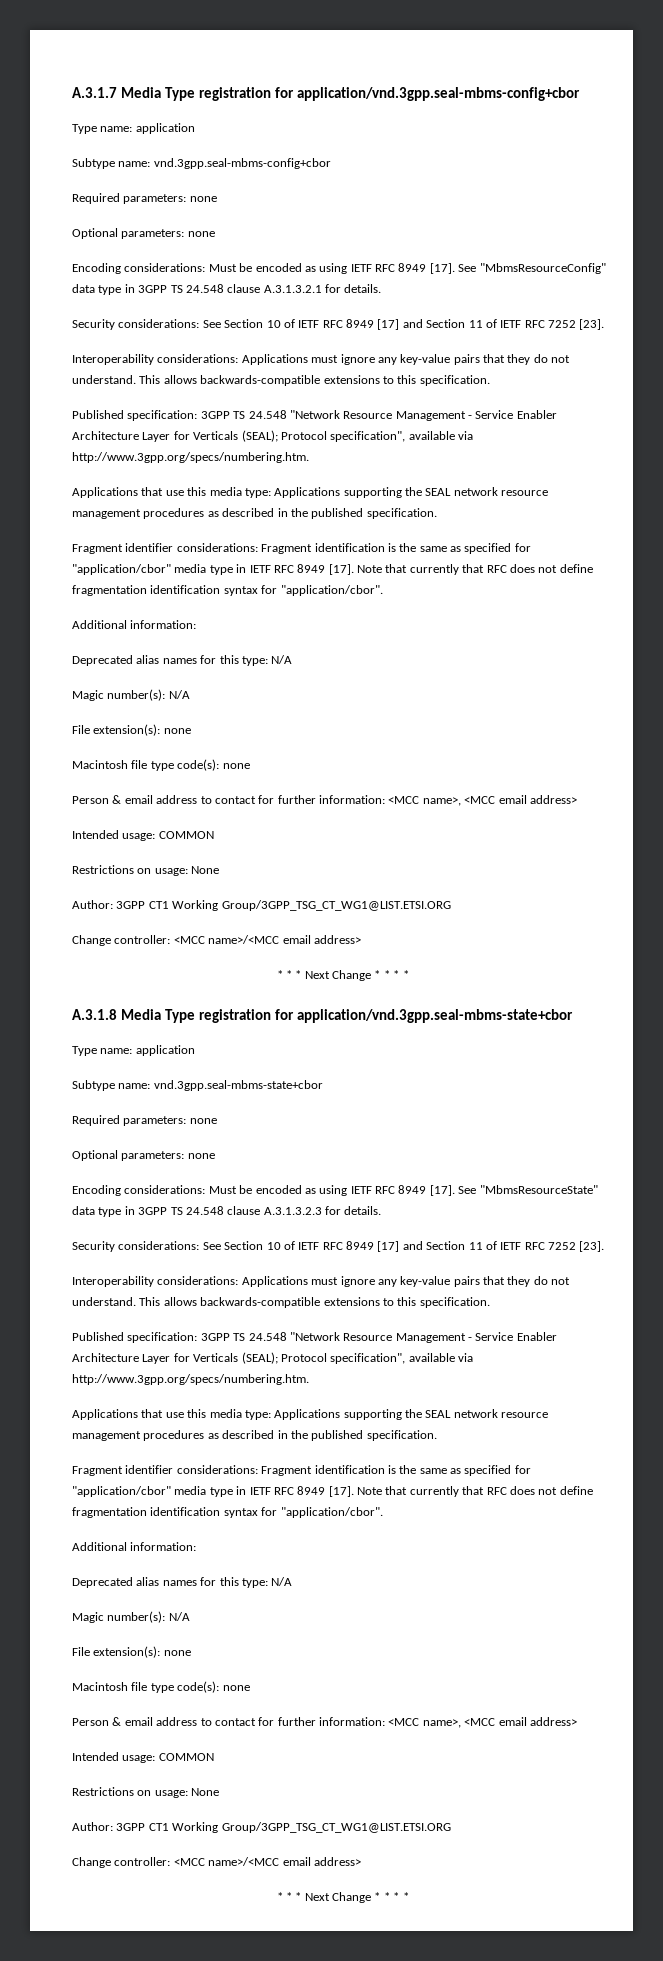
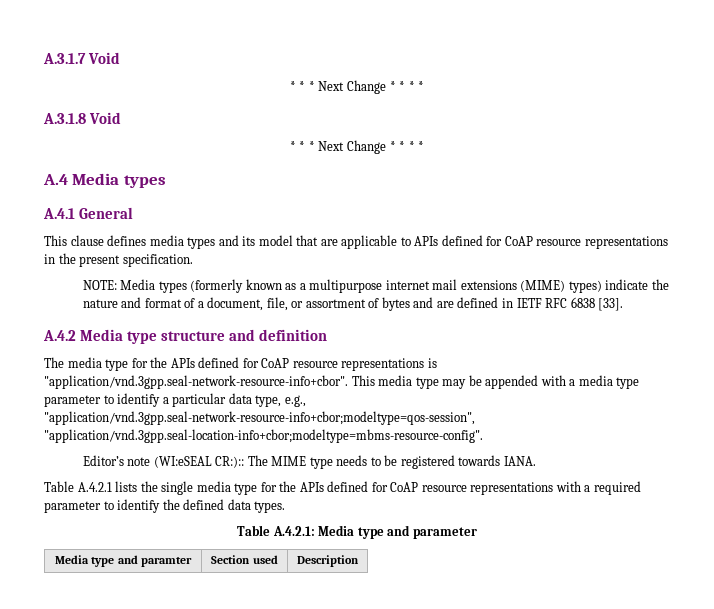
- A.3.1.7 Media Type registration for application/vnd.3gpp.seal-mbms-config+cbor
- Type name: application
- Subtype name: vnd.3gpp.seal-mbms-config+cbor
- Required parameters: none
- Optional parameters: none
- Encoding considerations: Must be encoded as using IETF RFC 8949 [17]. See "MbmsResourceConfig" data type in 3GPP TS 24.548 clause A.3.1.3.2.1 for details.
- Security considerations: See Section 10 of IETF RFC 8949 [17] and Section 11 of IETF RFC 7252 [23].
- Interoperability considerations: Applications must ignore any key-value pairs that they do not understand. This allows backwards-compatible extensions to this specification.
- Published specification: 3GPP TS 24.548 "Network Resource Management - Service Enabler Architecture Layer for Verticals (SEAL); Protocol specification", available via http://www.3gpp.org/specs/numbering.htm.
- Applications that use this media type: Applications supporting the SEAL network resource management procedures as described in the published specification.
- Fragment identifier considerations: Fragment identification is the same as specified for "application/cbor" media type in IETF RFC 8949 [17]. Note that currently that RFC does not define fragmentation identification syntax for "application/cbor".
- Additional information:
- Deprecated alias names for this type: N/A
- Magic number(s): N/A
- File extension(s): none
- Macintosh file type code(s): none
- Person & email address to contact for further information: <MCC name>, <MCC email address>
- Intended usage: COMMON
- Restrictions on usage: None
- Author: 3GPP CT1 Working Group/3GPP_TSG_CT_WG1@LIST.ETSI.ORG
- Change controller: <MCC name>/<MCC email address>
+ A.3.1.7 Void
- A.3.1.8 Media Type registration for application/vnd.3gpp.seal-mbms-state+cbor
- Type name: application
- Subtype name: vnd.3gpp.seal-mbms-state+cbor
- Required parameters: none
- Optional parameters: none
- Encoding considerations: Must be encoded as using IETF RFC 8949 [17]. See "MbmsResourceState" data type in 3GPP TS 24.548 clause A.3.1.3.2.3 for details.
- Security considerations: See Section 10 of IETF RFC 8949 [17] and Section 11 of IETF RFC 7252 [23].
- Interoperability considerations: Applications must ignore any key-value pairs that they do not understand. This allows backwards-compatible extensions to this specification.
- Published specification: 3GPP TS 24.548 "Network Resource Management - Service Enabler Architecture Layer for Verticals (SEAL); Protocol specification", available via http://www.3gpp.org/specs/numbering.htm.
- Applications that use this media type: Applications supporting the SEAL network resource management procedures as described in the published specification.
- Fragment identifier considerations: Fragment identification is the same as specified for "application/cbor" media type in IETF RFC 8949 [17]. Note that currently that RFC does not define fragmentation identification syntax for "application/cbor".
- Additional information:
- Deprecated alias names for this type: N/A
- Magic number(s): N/A
- File extension(s): none
- Macintosh file type code(s): none
- Person & email address to contact for further information: <MCC name>, <MCC email address>
- Intended usage: COMMON
- Restrictions on usage: None
- Author: 3GPP CT1 Working Group/3GPP_TSG_CT_WG1@LIST.ETSI.ORG
- Change controller: <MCC name>/<MCC email address>
+ A.3.1.8 Void
  * * * Next Change * * * *
+ A.4 Media types
+ A.4.1 General
+ This clause defines media types and its model that are applicable to APIs defined for CoAP resource representations in the present specification.
+ NOTE: Media types (formerly known as a multipurpose internet mail extensions (MIME) types) indicate the nature and format of a document, file, or assortment of bytes and are defined in IETF RFC 6838 [33].
+ A.4.2 Media type structure and definition
+ The media type for the APIs defined for CoAP resource representations is "application/vnd.3gpp.seal-network-resource-info+cbor". This media type may be appended with a media type parameter to identify a particular data type, e.g., "application/vnd.3gpp.seal-network-resource-info+cbor;modeltype=qos-session", "application/vnd.3gpp.seal-location-info+cbor;modeltype=mbms-resource-config".
+ Editor’s note (WI:eSEAL CR:):: The MIME type needs to be registered towards IANA.
+ Table A.4.2.1 lists the single media type for the APIs defined for CoAP resource representations with a required parameter to identify the defined data types.
+ Table A.4.2.1: Media type and parameter
+ Media type and paramter | Section used | Description

